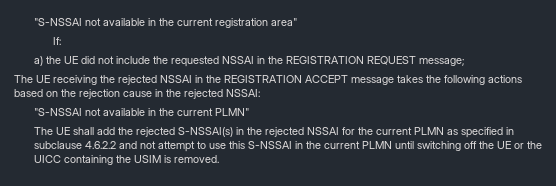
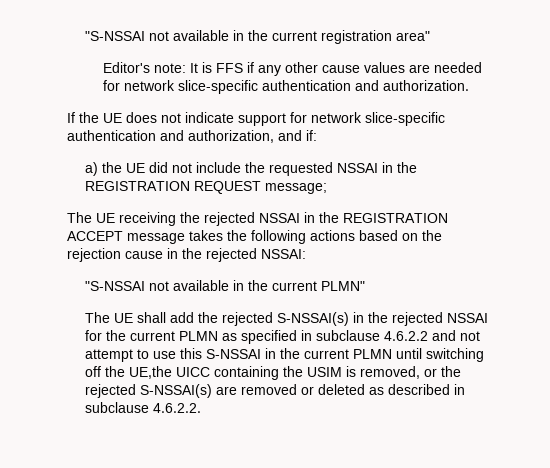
- If:
+ Editor's note: It is FFS if any other cause values are needed for network slice-specific authentication and authorization.
+ If the UE does not indicate support for network slice-specific authentication and authorization, and if:
- The UE shall add the rejected S-NSSAI(s) in the rejected NSSAI for the current PLMN as specified in subclause 4.6.2.2 and not attempt to use this S-NSSAI in the current PLMN until switching off the UE or the UICC containing the USIM is removed.
+ The UE shall add the rejected S-NSSAI(s) in the rejected NSSAI for the current PLMN as specified in subclause 4.6.2.2 and not attempt to use this S-NSSAI in the current PLMN until switching off the UE,the UICC containing the USIM is removed, or the rejected S-NSSAI(s) are removed or deleted as described in subclause 4.6.2.2.

